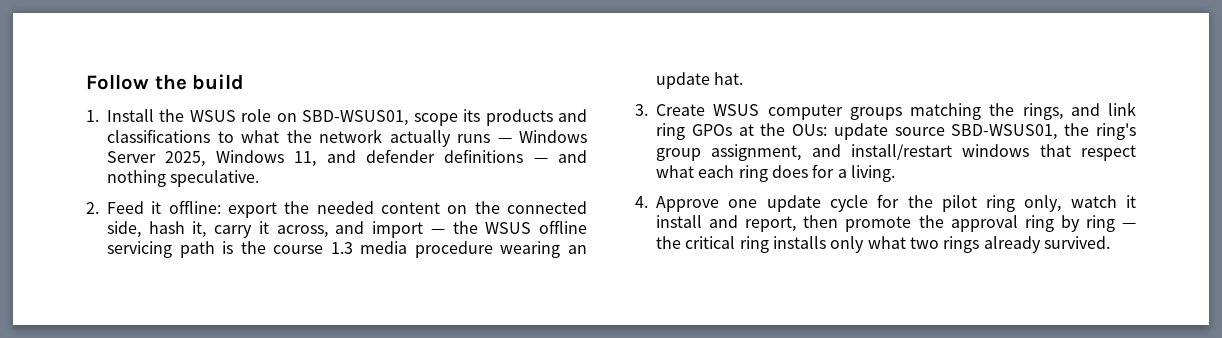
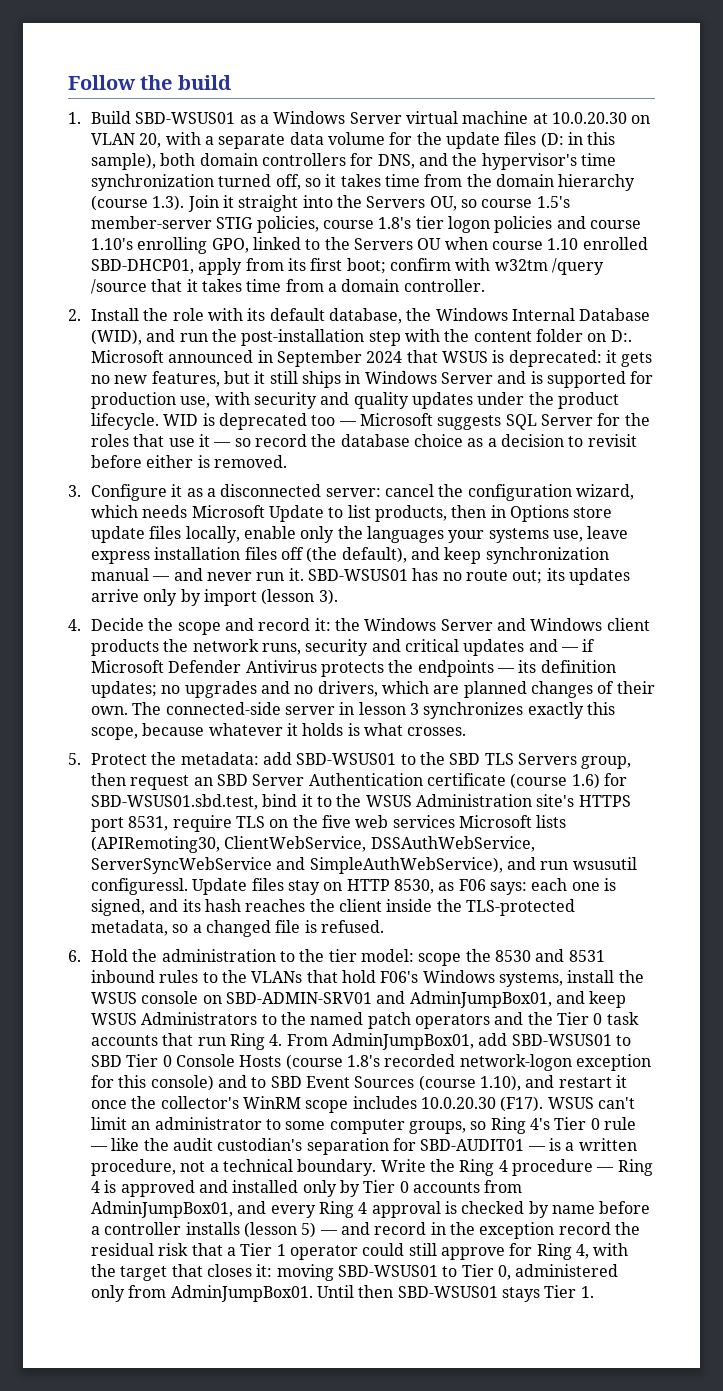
- 1. Install the WSUS role on SBD-WSUS01, scope its products and classifications to what the network actually runs — Windows Server 2025, Windows 11, and defender definitions — and nothing speculative.
- 2. Feed it offline: export the needed content on the connected side, hash it, carry it across, and import — the WSUS offline servicing path is the course 1.3 media procedure wearing an update hat.
- 3. Create WSUS computer groups matching the rings, and link ring GPOs at the OUs: update source SBD-WSUS01, the ring's group assignment, and install/restart windows that respect what each ring does for a living.
- 4. Approve one update cycle for the pilot ring only, watch it install and report, then promote the approval ring by ring — the critical ring installs only what two rings already survived.
+ 1. Build SBD-WSUS01 as a Windows Server virtual machine at 10.0.20.30 on VLAN 20, with a separate data volume for the update files (D: in this sample), both domain controllers for DNS, and the hypervisor's time synchronization turned off, so it takes time from the domain hierarchy (course 1.3). Join it straight into the Servers OU, so course 1.5's member-server STIG policies, course 1.8's tier logon policies and course 1.10's enrolling GPO, linked to the Servers OU when course 1.10 enrolled SBD-DHCP01, apply from its first boot; confirm with w32tm /query /source that it takes time from a domain controller.
+ 2. Install the role with its default database, the Windows Internal Database (WID), and run the post-installation step with the content folder on D:. Microsoft announced in September 2024 that WSUS is deprecated: it gets no new features, but it still ships in Windows Server and is supported for production use, with security and quality updates under the product lifecycle. WID is deprecated too — Microsoft suggests SQL Server for the roles that use it — so record the database choice as a decision to revisit before either is removed.
+ 3. Configure it as a disconnected server: cancel the configuration wizard, which needs Microsoft Update to list products, then in Options store update files locally, enable only the languages your systems use, leave express installation files off (the default), and keep synchronization manual — and never run it. SBD-WSUS01 has no route out; its updates arrive only by import (lesson 3).
+ 4. Decide the scope and record it: the Windows Server and Windows client products the network runs, security and critical updates and — if Microsoft Defender Antivirus protects the endpoints — its definition updates; no upgrades and no drivers, which are planned changes of their own. The connected-side server in lesson 3 synchronizes exactly this scope, because whatever it holds is what crosses.
+ 5. Protect the metadata: add SBD-WSUS01 to the SBD TLS Servers group, then request an SBD Server Authentication certificate (course 1.6) for SBD-WSUS01.sbd.test, bind it to the WSUS Administration site's HTTPS port 8531, require TLS on the five web services Microsoft lists (APIRemoting30, ClientWebService, DSSAuthWebService, ServerSyncWebService and SimpleAuthWebService), and run wsusutil configuressl. Update files stay on HTTP 8530, as F06 says: each one is signed, and its hash reaches the client inside the TLS-protected metadata, so a changed file is refused.
+ 6. Hold the administration to the tier model: scope the 8530 and 8531 inbound rules to the VLANs that hold F06's Windows systems, install the WSUS console on SBD-ADMIN-SRV01 and AdminJumpBox01, and keep WSUS Administrators to the named patch operators and the Tier 0 task accounts that run Ring 4. From AdminJumpBox01, add SBD-WSUS01 to SBD Tier 0 Console Hosts (course 1.8's recorded network-logon exception for this console) and to SBD Event Sources (course 1.10), and restart it once the collector's WinRM scope includes 10.0.20.30 (F17). WSUS can't limit an administrator to some computer groups, so Ring 4's Tier 0 rule — like the audit custodian's separation for SBD-AUDIT01 — is a written procedure, not a technical boundary. Write the Ring 4 procedure — Ring 4 is approved and installed only by Tier 0 accounts from AdminJumpBox01, and every Ring 4 approval is checked by name before a controller installs (lesson 5) — and record in the exception record the residual risk that a Tier 1 operator could still approve for Ring 4, with the target that closes it: moving SBD-WSUS01 to Tier 0, administered only from AdminJumpBox01. Until then SBD-WSUS01 stays Tier 1.

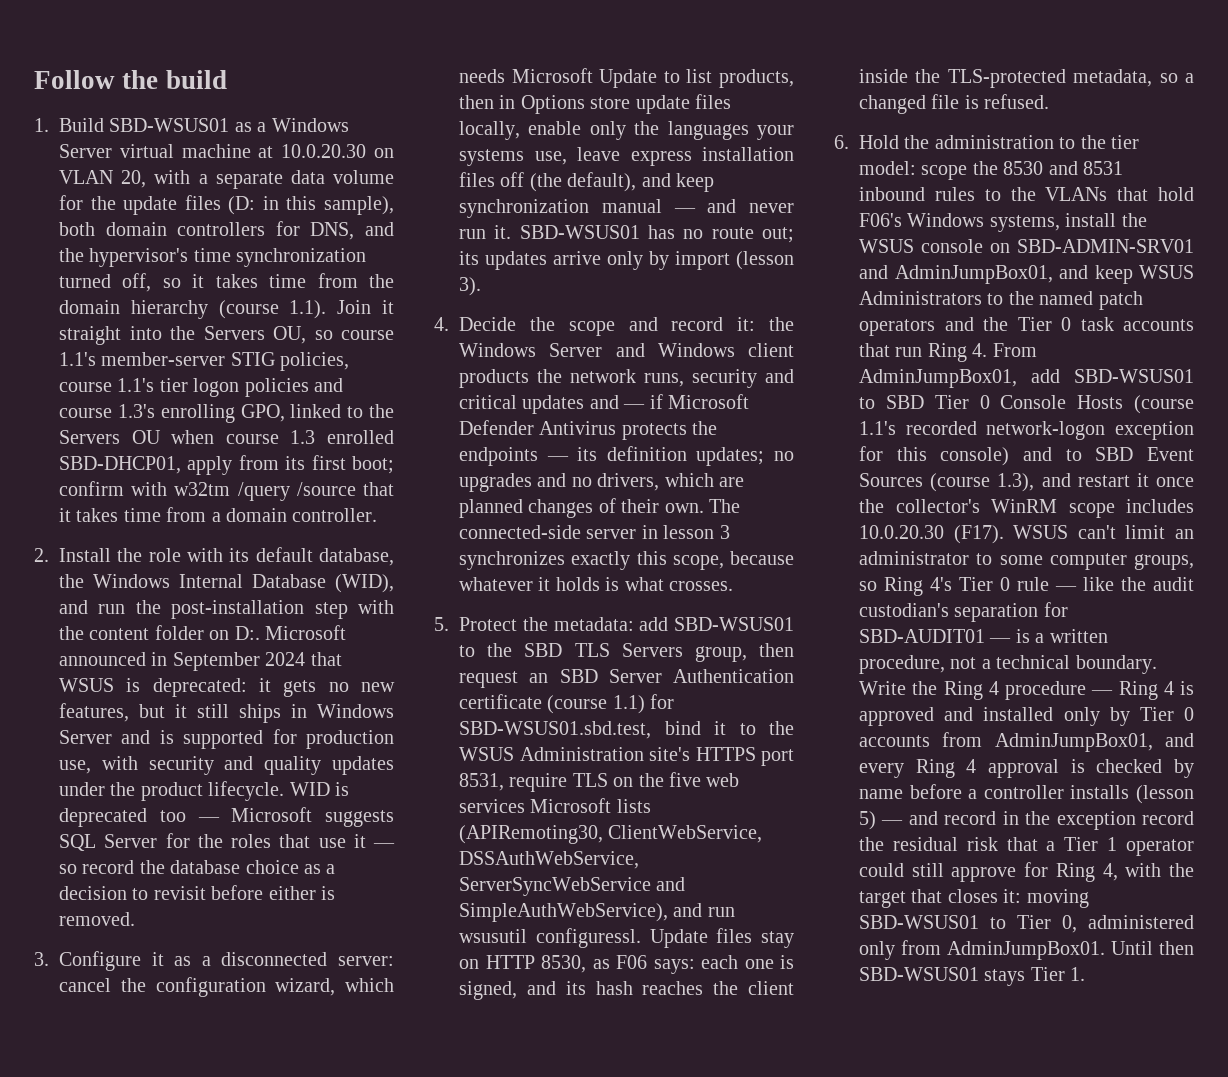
- in this sample), both domain controllers for DNS, and the hypervisor's time synchronization turned off, so it takes time from the domain hierarchy (course 1.3). Join it straight into the Servers OU, so course 1.5's member-server STIG policies, course 1.8's tier logon policies and course 1.10's enrolling GPO, linked to the Servers OU when course 1.10 enrolled SBD-DHCP01, apply from its first boot;
+ in this sample), both domain controllers for DNS, and the hypervisor's time synchronization turned off, so it takes time from the domain hierarchy (course 1.1). Join it straight into the Servers OU, so course 1.1's member-server STIG policies, course 1.1's tier logon policies and course 1.3's enrolling GPO, linked to the Servers OU when course 1.3 enrolled SBD-DHCP01, apply from its first boot;
- 5. Protect the metadata: add SBD-WSUS01 to the SBD TLS Servers group, then request an SBD Server Authentication certificate (course 1.6) for SBD-WSUS01.sbd.test, bind it to the WSUS Administration site's HTTPS port 8531, require TLS on the five web services Microsoft lists (APIRemoting30, ClientWebService, DSSAuthWebService, ServerSyncWebService and SimpleAuthWebService), and run wsusutil configuressl.
+ 5. Protect the metadata: add SBD-WSUS01 to the SBD TLS Servers group, then request an SBD Server Authentication certificate (course 1.1) for SBD-WSUS01.sbd.test, bind it to the WSUS Administration site's HTTPS port 8531, require TLS on the five web services Microsoft lists (APIRemoting30, ClientWebService, DSSAuthWebService, ServerSyncWebService and SimpleAuthWebService), and run wsusutil configuressl.
- scope the 8530 and 8531 inbound rules to the VLANs that hold F06's Windows systems, install the WSUS console on SBD-ADMIN-SRV01 and AdminJumpBox01, and keep WSUS Administrators to the named patch operators and the Tier 0 task accounts that run Ring 4. From AdminJumpBox01, add SBD-WSUS01 to SBD Tier 0 Console Hosts (course 1.8's recorded network-logon exception for this console) and to SBD Event Sources (course 1.10), and restart it once the collector's WinRM scope includes 10.0.20.30 (F17).
+ scope the 8530 and 8531 inbound rules to the VLANs that hold F06's Windows systems, install the WSUS console on SBD-ADMIN-SRV01 and AdminJumpBox01, and keep WSUS Administrators to the named patch operators and the Tier 0 task accounts that run Ring 4. From AdminJumpBox01, add SBD-WSUS01 to SBD Tier 0 Console Hosts (course 1.1's recorded network-logon exception for this console) and to SBD Event Sources (course 1.3), and restart it once the collector's WinRM scope includes 10.0.20.30 (F17).

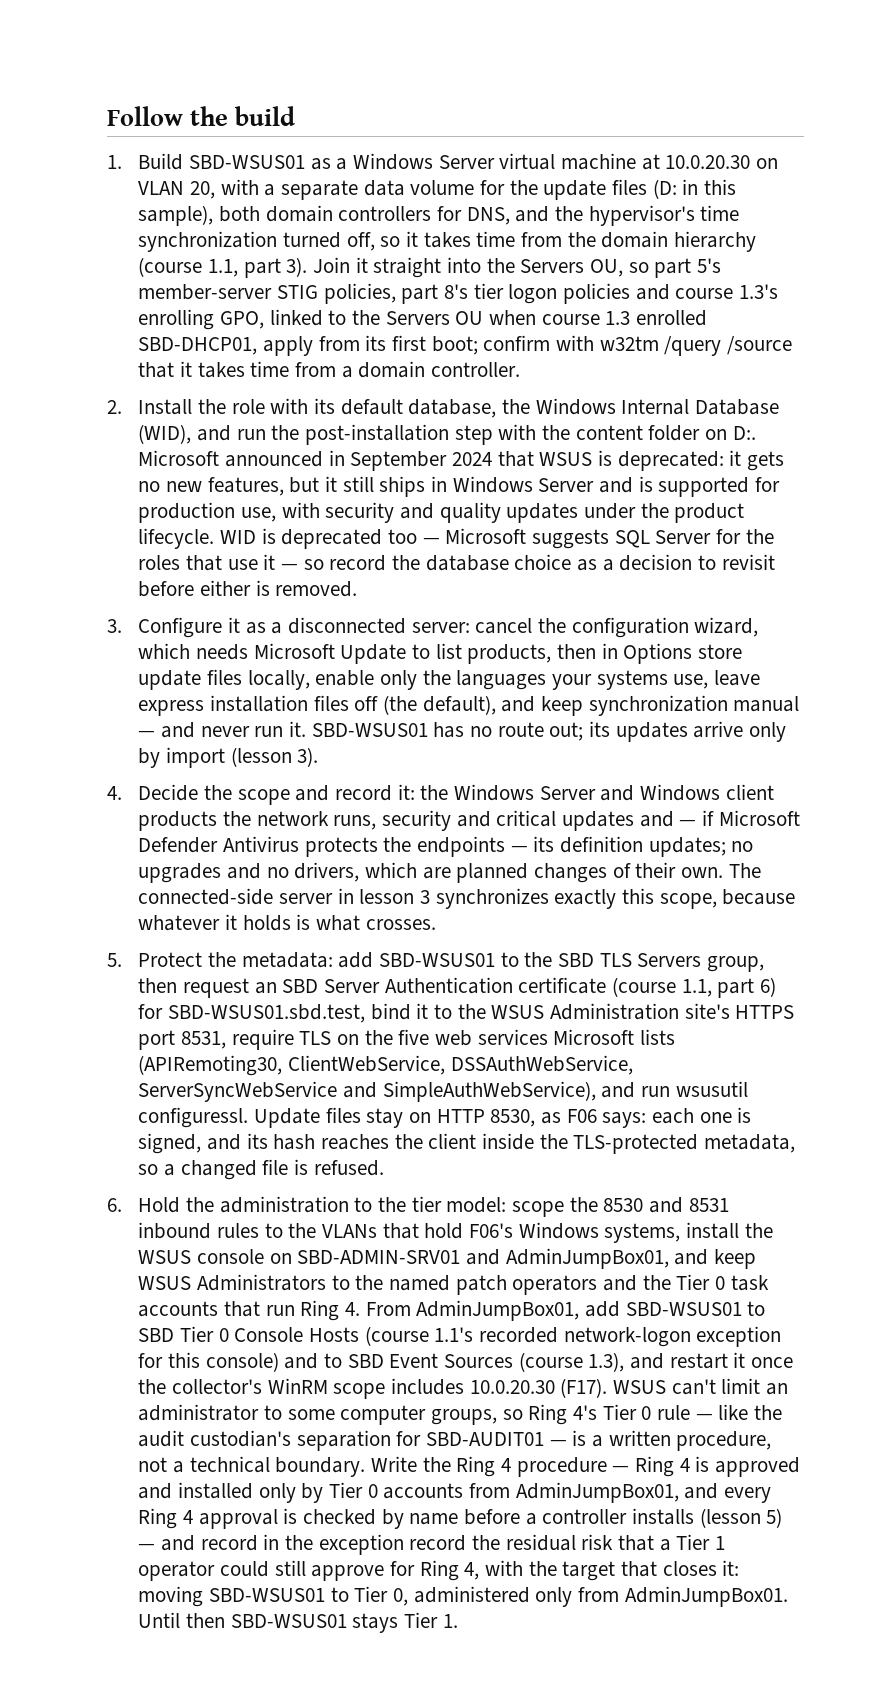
- in this sample), both domain controllers for DNS, and the hypervisor's time synchronization turned off, so it takes time from the domain hierarchy (course 1.1). Join it straight into the Servers OU, so course 1.1's member-server STIG policies, course 1.1's tier logon policies and course 1.3's enrolling GPO, linked to the Servers OU when course 1.3 enrolled SBD-DHCP01, apply from its first boot;
+ in this sample), both domain controllers for DNS, and the hypervisor's time synchronization turned off, so it takes time from the domain hierarchy (course 1.1, part 3). Join it straight into the Servers OU, so part 5's member-server STIG policies, part 8's tier logon policies and course 1.3's enrolling GPO, linked to the Servers OU when course 1.3 enrolled SBD-DHCP01, apply from its first boot;
- 5. Protect the metadata: add SBD-WSUS01 to the SBD TLS Servers group, then request an SBD Server Authentication certificate (course 1.1) for SBD-WSUS01.sbd.test, bind it to the WSUS Administration site's HTTPS port 8531, require TLS on the five web services Microsoft lists (APIRemoting30, ClientWebService, DSSAuthWebService, ServerSyncWebService and SimpleAuthWebService), and run wsusutil configuressl.
+ 5. Protect the metadata: add SBD-WSUS01 to the SBD TLS Servers group, then request an SBD Server Authentication certificate (course 1.1, part 6) for SBD-WSUS01.sbd.test, bind it to the WSUS Administration site's HTTPS port 8531, require TLS on the five web services Microsoft lists (APIRemoting30, ClientWebService, DSSAuthWebService, ServerSyncWebService and SimpleAuthWebService), and run wsusutil configuressl.

